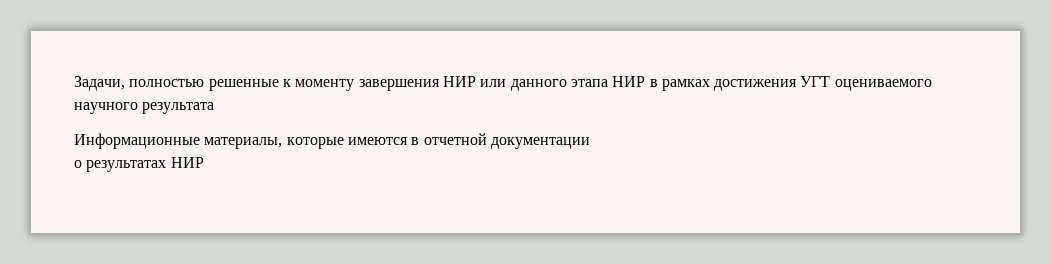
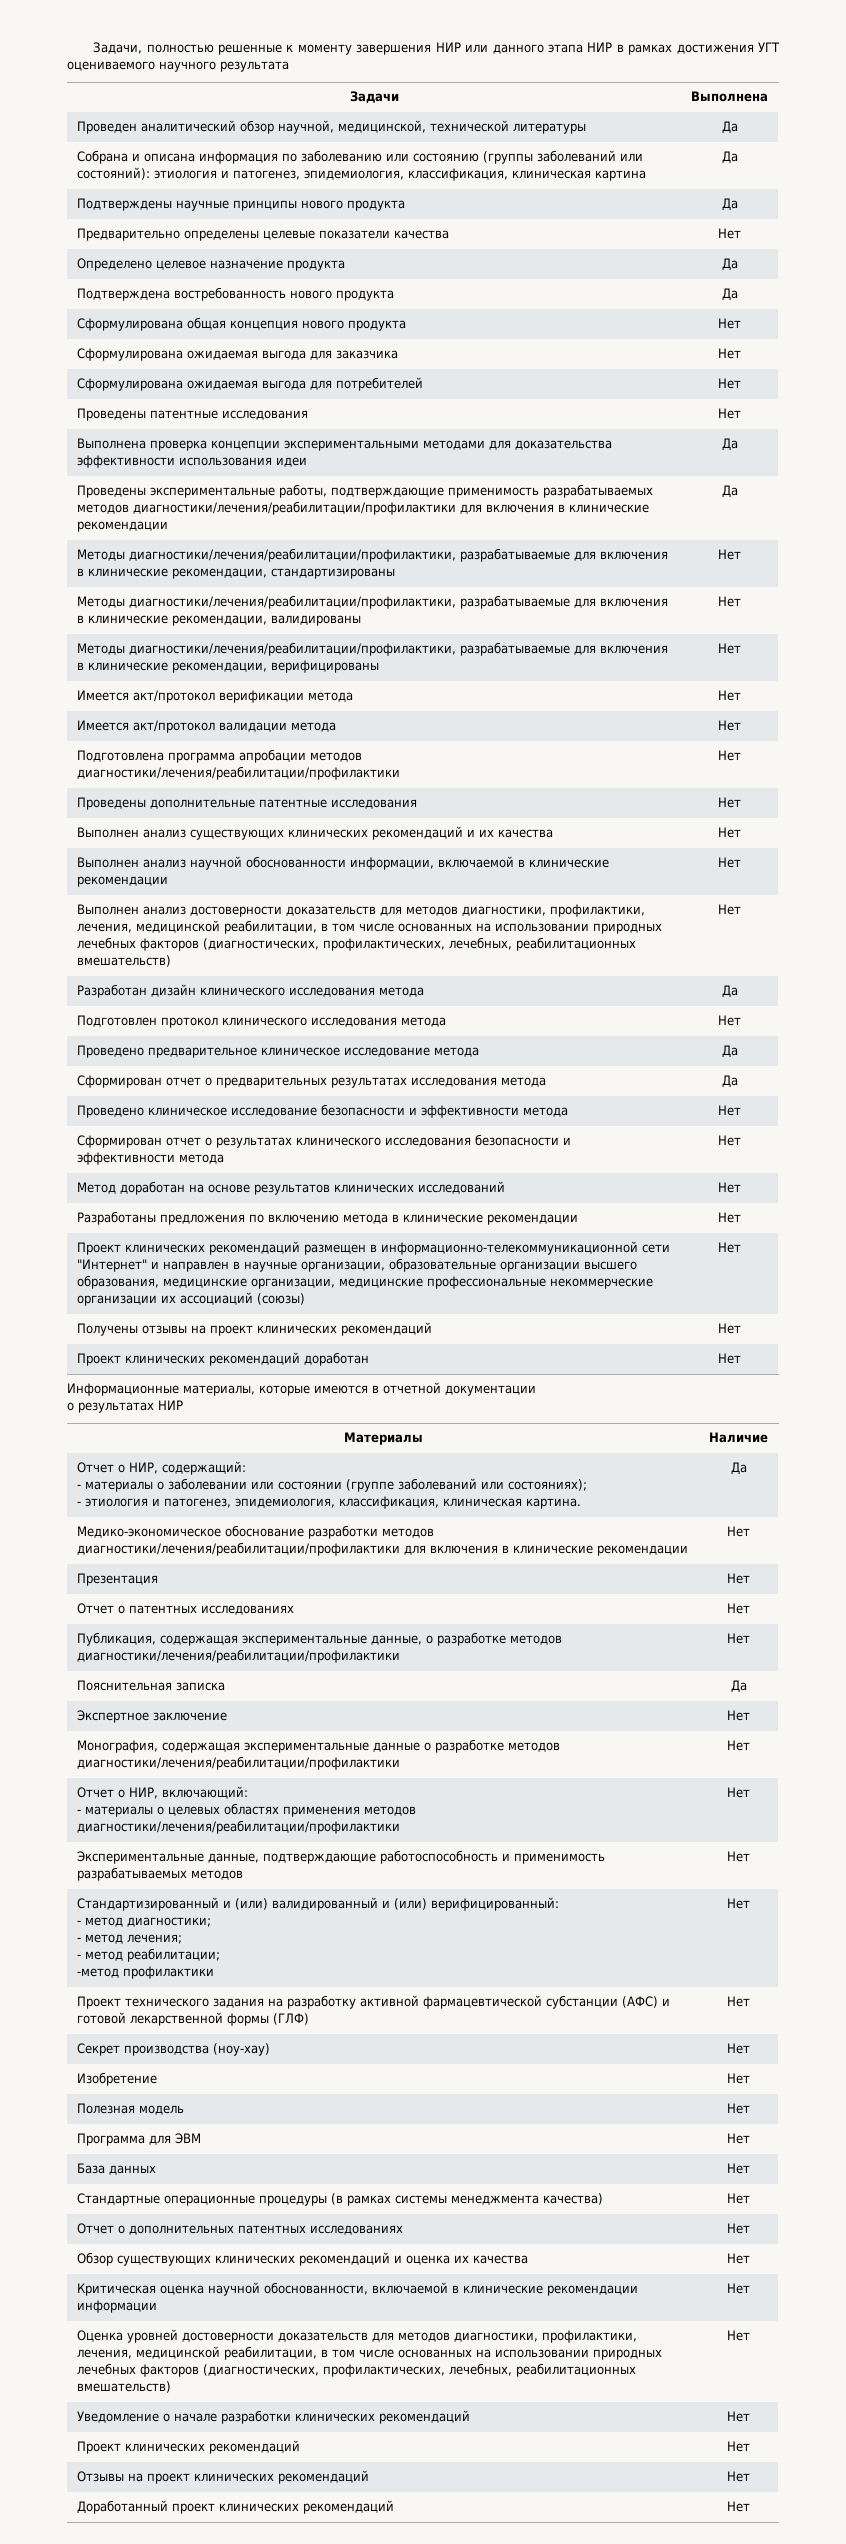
+ Задачи | Выполнена
+ Проведен аналитический обзор научной, медицинской, технической литературы | Да
+ Собрана и описана информация по заболеванию или состоянию (группы заболеваний или состояний): этиология и патогенез, эпидемиология, классификация, клиническая картина | Да
+ Подтверждены научные принципы нового продукта | Да
+ Предварительно определены целевые показатели качества | Нет
+ Определено целевое назначение продукта | Да
+ Подтверждена востребованность нового продукта | Да
+ Сформулирована общая концепция нового продукта | Нет
+ Сформулирована ожидаемая выгода для заказчика | Нет
+ Сформулирована ожидаемая выгода для потребителей | Нет
+ Проведены патентные исследования | Нет
+ Выполнена проверка концепции экспериментальными методами для доказательства эффективности использования идеи | Да
+ Проведены экспериментальные работы, подтверждающие применимость разрабатываемых методов диагностики/лечения/реабилитации/профилактики для включения в клинические рекомендации | Да
+ Методы диагностики/лечения/реабилитации/профилактики, разрабатываемые для включения в клинические рекомендации, стандартизированы | Нет
+ Методы диагностики/лечения/реабилитации/профилактики, разрабатываемые для включения в клинические рекомендации, валидированы | Нет
+ Методы диагностики/лечения/реабилитации/профилактики, разрабатываемые для включения в клинические рекомендации, верифицированы | Нет
+ Имеется акт/протокол верификации метода | Нет
+ Имеется акт/протокол валидации метода | Нет
+ Подготовлена программа апробации методов диагностики/лечения/реабилитации/профилактики | Нет
+ Проведены дополнительные патентные исследования | Нет
+ Выполнен анализ существующих клинических рекомендаций и их качества | Нет
+ Выполнен анализ научной обоснованности информации, включаемой в клинические рекомендации | Нет
+ Выполнен анализ достоверности доказательств для методов диагностики, профилактики, лечения, медицинской реабилитации, в том числе основанных на использовании природных лечебных факторов (диагностических, профилактических, лечебных, реабилитационных вмешательств) | Нет
+ Разработан дизайн клинического исследования метода | Да
+ Подготовлен протокол клинического исследования метода | Нет
+ Проведено предварительное клиническое исследование метода | Да
+ Сформирован отчет о предварительных результатах исследования метода | Да
+ Проведено клиническое исследование безопасности и эффективности метода | Нет
+ Сформирован отчет о результатах клинического исследования безопасности и эффективности метода | Нет
+ Метод доработан на основе результатов клинических исследований | Нет
+ Разработаны предложения по включению метода в клинические рекомендации | Нет
+ Проект клинических рекомендаций размещен в информационно-телекоммуникационной сети "Интернет" и направлен в научные организации, образовательные организации высшего образования, медицинские организации, медицинские профессиональные некоммерческие организации их ассоциаций (союзы) | Нет
+ Получены отзывы на проект клинических рекомендаций | Нет
+ Проект клинических рекомендаций доработан | Нет
+ Материалы | Наличие
+ Отчет о НИР, содержащий:
+ - материалы о заболевании или состоянии (группе заболеваний или состояниях);
+ - этиология и патогенез, эпидемиология, классификация, клиническая картина. | Да
+ Медико-экономическое обоснование разработки методов диагностики/лечения/реабилитации/профилактики для включения в клинические рекомендации | Нет
+ Презентация | Нет
+ Отчет о патентных исследованиях | Нет
+ Публикация, содержащая экспериментальные данные, о разработке методов диагностики/лечения/реабилитации/профилактики | Нет
+ Пояснительная записка | Да
+ Экспертное заключение | Нет
+ Монография, содержащая экспериментальные данные о разработке методов диагностики/лечения/реабилитации/профилактики | Нет
+ Отчет о НИР, включающий:
+ - материалы о целевых областях применения методов диагностики/лечения/реабилитации/профилактики | Нет
+ Экспериментальные данные, подтверждающие работоспособность и применимость разрабатываемых методов | Нет
+ Стандартизированный и (или) валидированный и (или) верифицированный:
+ - метод диагностики;
+ - метод лечения;
+ - метод реабилитации;
+ -метод профилактики | Нет
+ Проект технического задания на разработку активной фармацевтической субстанции (АФС) и готовой лекарственной формы (ГЛФ) | Нет
+ Секрет производства (ноу-хау) | Нет
+ Изобретение | Нет
+ Полезная модель | Нет
+ Программа для ЭВМ | Нет
+ База данных | Нет
+ Стандартные операционные процедуры (в рамках системы менеджмента качества) | Нет
+ Отчет о дополнительных патентных исследованиях | Нет
+ Обзор существующих клинических рекомендаций и оценка их качества | Нет
+ Критическая оценка научной обоснованности, включаемой в клинические рекомендации информации | Нет
+ Оценка уровней достоверности доказательств для методов диагностики, профилактики, лечения, медицинской реабилитации, в том числе основанных на использовании природных лечебных факторов (диагностических, профилактических, лечебных, реабилитационных вмешательств) | Нет
+ Уведомление о начале разработки клинических рекомендаций | Нет
+ Проект клинических рекомендаций | Нет
+ Отзывы на проект клинических рекомендаций | Нет
+ Доработанный проект клинических рекомендаций | Нет

